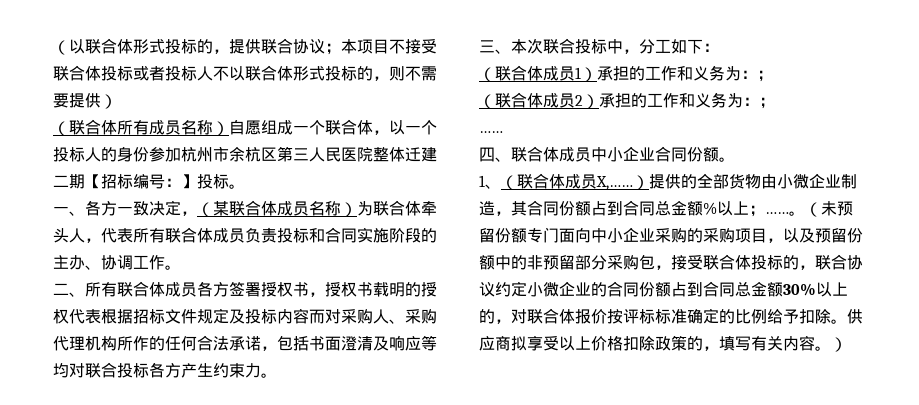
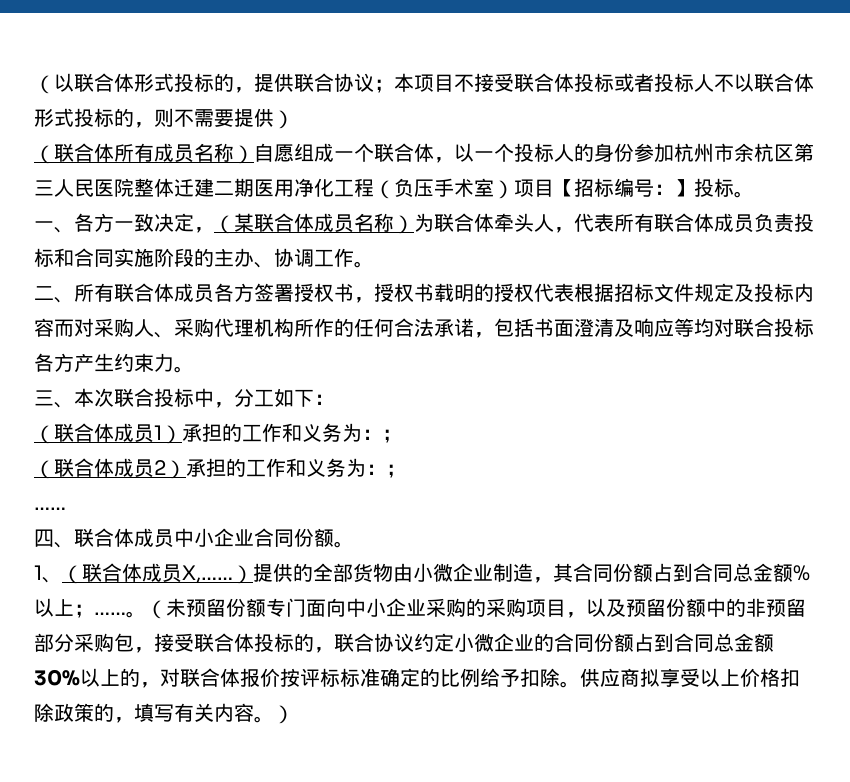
- （联合体所有成员名称）自愿组成一个联合体，以一个投标人的身份参加杭州市余杭区第三人民医院整体迁建二期【招标编号：】投标。
+ （联合体所有成员名称）自愿组成一个联合体，以一个投标人的身份参加杭州市余杭区第三人民医院整体迁建二期医用净化工程（负压手术室）项目【招标编号：】投标。

